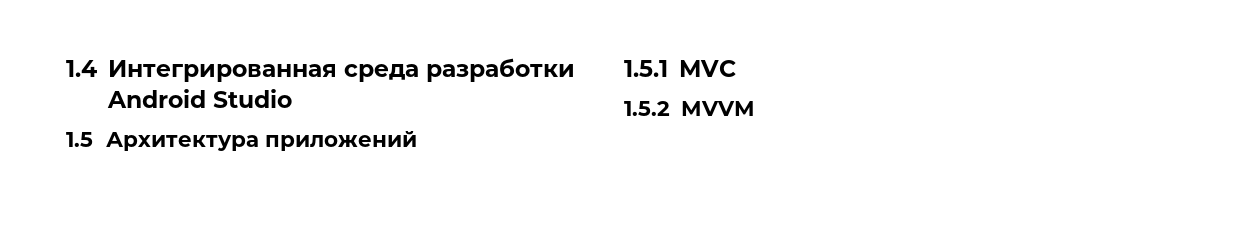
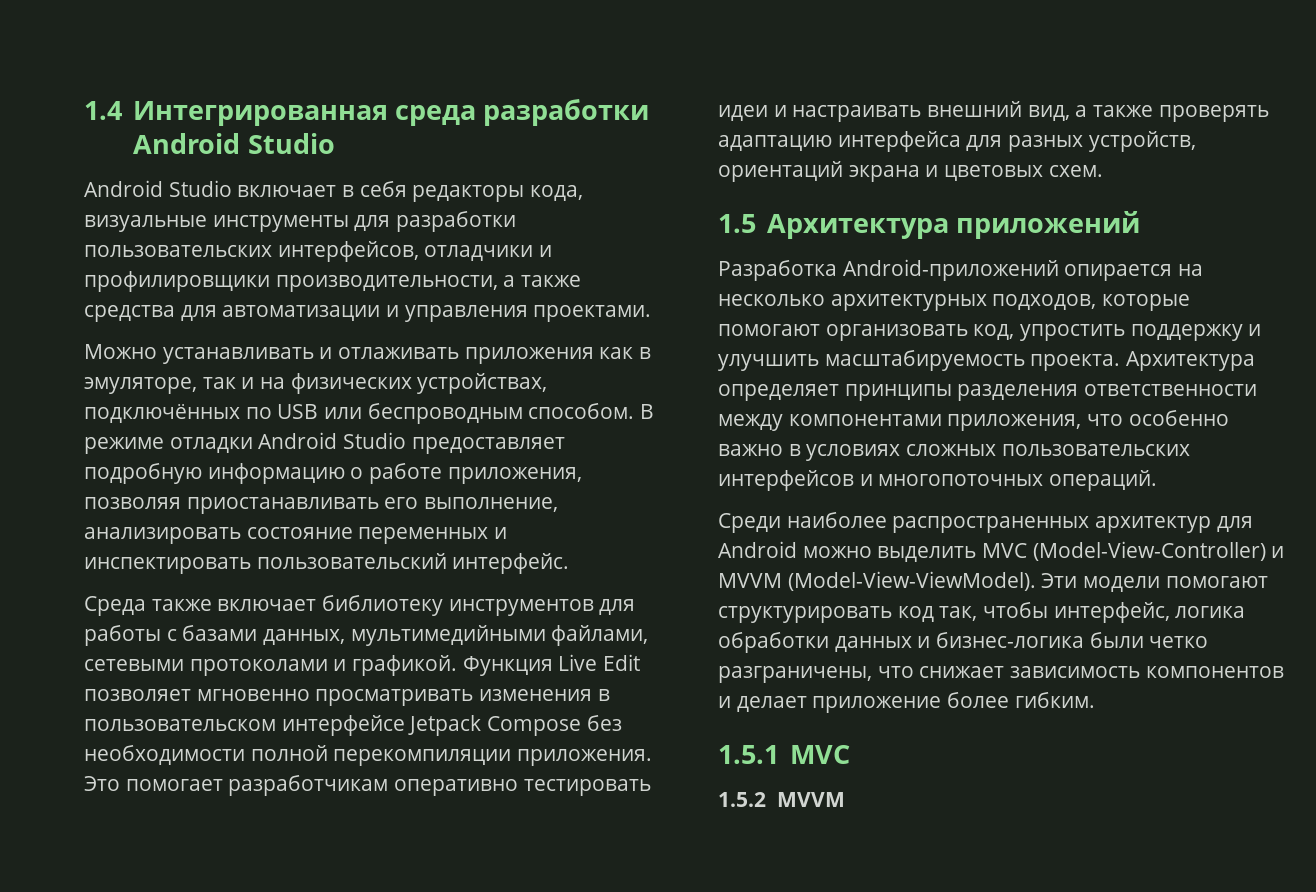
+ Android Studio включает в себя редакторы кода, визуальные инструменты для разработки пользовательских интерфейсов, отладчики и профилировщики производительности, а также средства для автоматизации и управления проектами.
+ Можно устанавливать и отлаживать приложения как в эмуляторе, так и на физических устройствах, подключённых по USB или беспроводным способом. В режиме отладки Android Studio предоставляет подробную информацию о работе приложения, позволяя приостанавливать его выполнение, анализировать состояние переменных и инспектировать пользовательский интерфейс.
+ Среда также включает библиотеку инструментов для работы с базами данных, мультимедийными файлами, сетевыми протоколами и графикой. Функция Live Edit позволяет мгновенно просматривать изменения в пользовательском интерфейсе Jetpack Compose без необходимости полной перекомпиляции приложения. Это помогает разработчикам оперативно тестировать идеи и настраивать внешний вид, а также проверять адаптацию интерфейса для разных устройств, ориентаций экрана и цветовых схем.
  1.5 Архитектура приложений
+ Разработка Android-приложений опирается на несколько архитектурных подходов, которые помогают организовать код, упростить поддержку и улучшить масштабируемость проекта. Архитектура определяет принципы разделения ответственности между компонентами приложения, что особенно важно в условиях сложных пользовательских интерфейсов и многопоточных операций.
+ Среди наиболее распространенных архитектур для Android можно выделить MVC (Model-View-Controller) и MVVM (Model-View-ViewModel). Эти модели помогают структурировать код так, чтобы интерфейс, логика обработки данных и бизнес-логика были четко разграничены, что снижает зависимость компонентов и делает приложение более гибким.

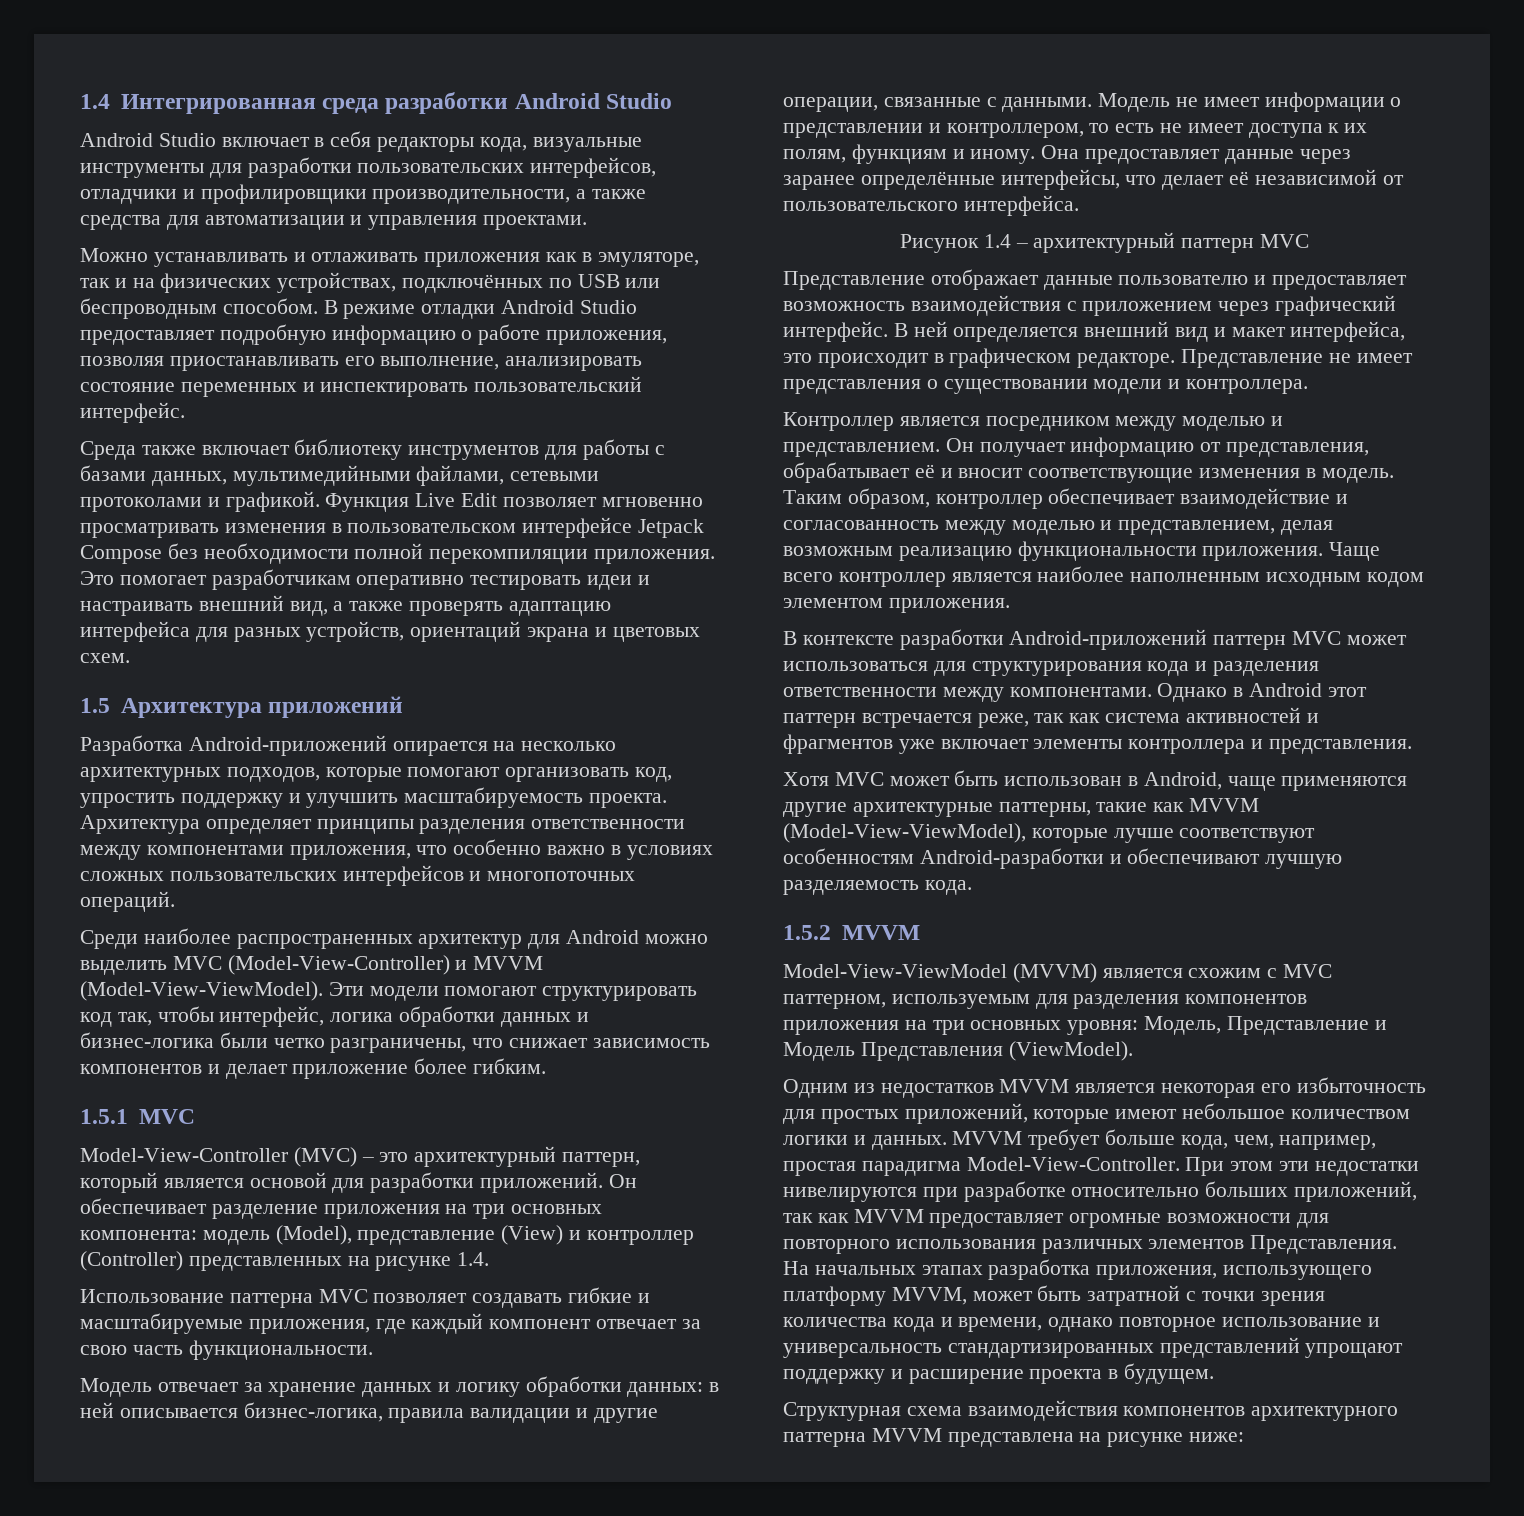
+ Model-View-Controller (MVC) – это архитектурный паттерн, который является основой для разработки приложений. Он обеспечивает разделение приложения на три основных компонента: модель (Model), представление (View) и контроллер (Controller) представленных на рисунке 1.4.
+ Использование паттерна MVC позволяет создавать гибкие и масштабируемые приложения, где каждый компонент отвечает за свою часть функциональности.
+ Модель отвечает за хранение данных и логику обработки данных: в ней описывается бизнес-логика, правила валидации и другие операции, связанные с данными. Модель не имеет информации о представлении и контроллером, то есть не имеет доступа к их полям, функциям и иному. Она предоставляет данные через заранее определённые интерфейсы, что делает её независимой от пользовательского интерфейса.
+ Рисунок 1.4 – архитектурный паттерн MVC
+ Представление отображает данные пользователю и предоставляет возможность взаимодействия с приложением через графический интерфейс. В ней определяется внешний вид и макет интерфейса, это происходит в графическом редакторе. Представление не имеет представления о существовании модели и контроллера.
+ Контроллер является посредником между моделью и представлением. Он получает информацию от представления, обрабатывает её и вносит соответствующие изменения в модель. Таким образом, контроллер обеспечивает взаимодействие и согласованность между моделью и представлением, делая возможным реализацию функциональности приложения. Чаще всего контроллер является наиболее наполненным исходным кодом элементом приложения.
+ В контексте разработки Android-приложений паттерн MVC может использоваться для структурирования кода и разделения ответственности между компонентами. Однако в Android этот паттерн встречается реже, так как система активностей и фрагментов уже включает элементы контроллера и представления.
+ Хотя MVC может быть использован в Android, чаще применяются другие архитектурные паттерны, такие как MVVM (Model-View-ViewModel), которые лучше соответствуют особенностям Android-разработки и обеспечивают лучшую разделяемость кода.
  1.5.2 MVVM
+ Model-View-ViewModel (MVVM) является схожим с MVC паттерном, используемым для разделения компонентов приложения на три основных уровня: Модель, Представление и Модель Представления (ViewModel).
+ Одним из недостатков MVVM является некоторая его избыточность для простых приложений, которые имеют небольшое количеством логики и данных. MVVM требует больше кода, чем, например, простая парадигма Model-View-Controller. При этом эти недостатки нивелируются при разработке относительно больших приложений, так как MVVM предоставляет огромные возможности для повторного использования различных элементов Представления. На начальных этапах разработка приложения, использующего платформу MVVM, может быть затратной с точки зрения количества кода и времени, однако повторное использование и универсальность стандартизированных представлений упрощают поддержку и расширение проекта в будущем.
+ Структурная схема взаимодействия компонентов архитектурного паттерна MVVM представлена на рисунке ниже:

